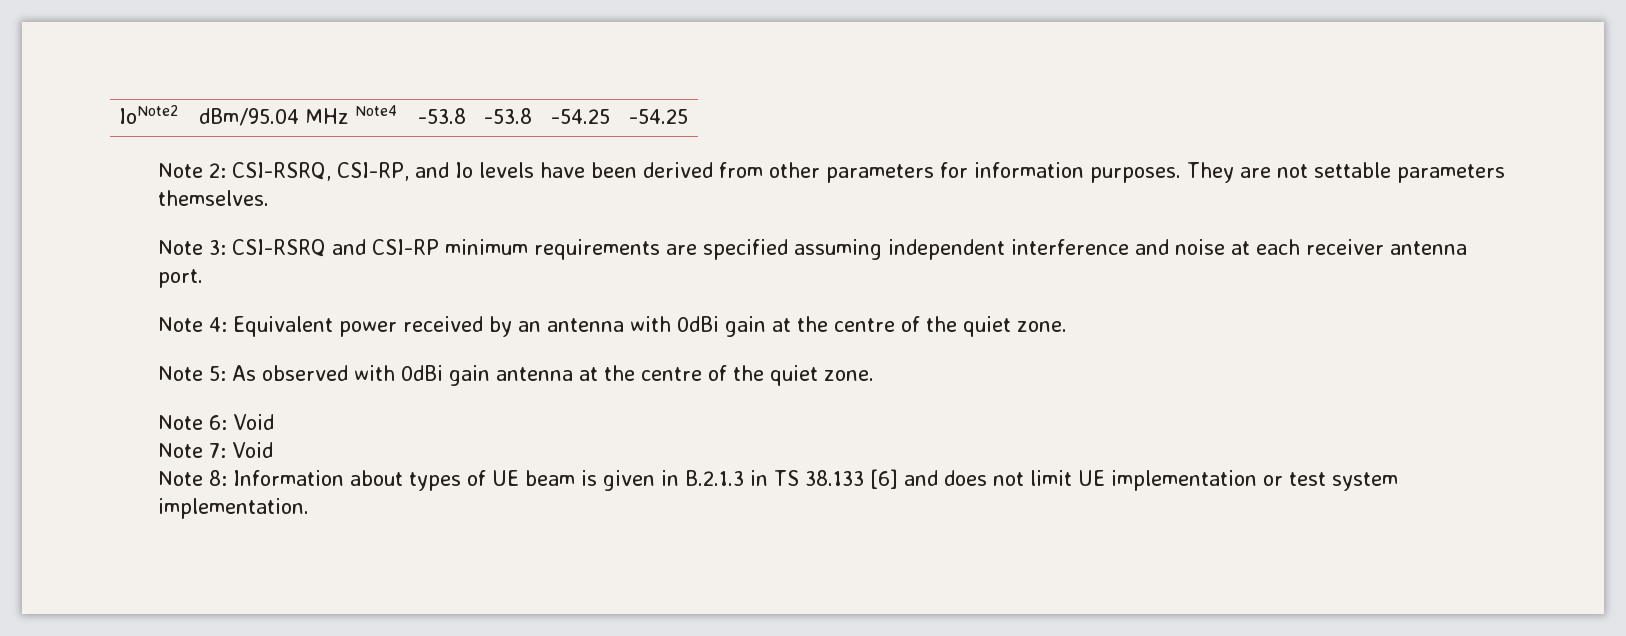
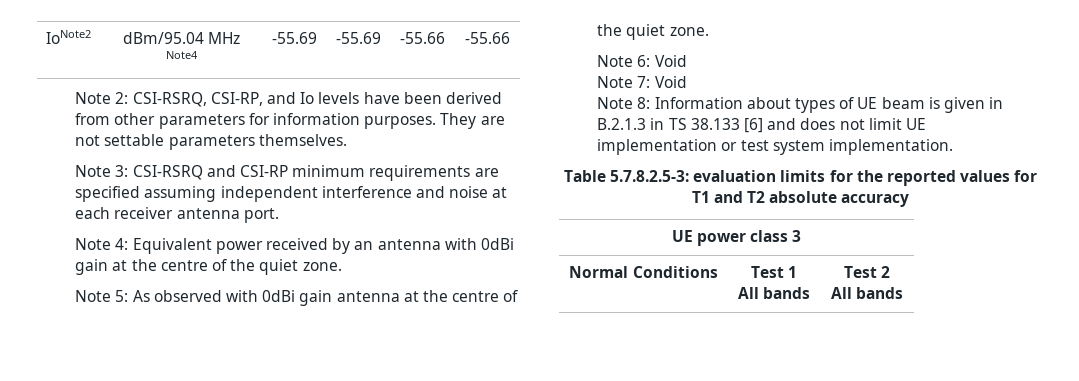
- IoNote2 | dBm/95.04 MHz Note4 | -53.8 | -53.8 | -54.25 | -54.25
+ IoNote2 | dBm/95.04 MHz Note4 | -55.69 | -55.69 | -55.66 | -55.66
+ Table 5.7.8.2.5-3: evaluation limits for the reported values for T1 and T2 absolute accuracy
+ UE power class 3
+ Normal Conditions | Test 1
+ All bands | Test 2
+ All bands

